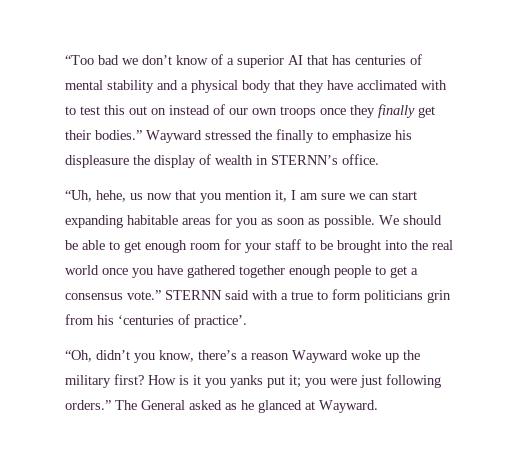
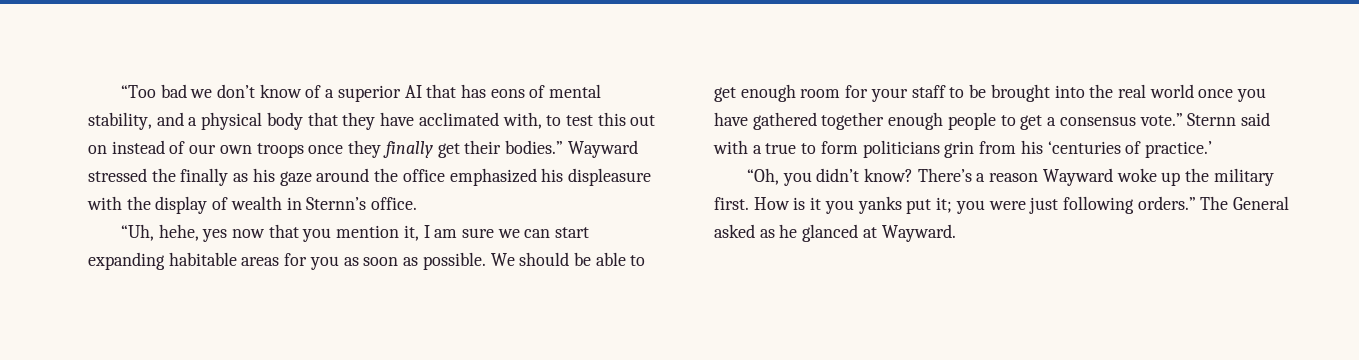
- “Too bad we don’t know of a superior AI that has centuries of mental stability and a physical body that they have acclimated with to test this out on instead of our own troops once they finally get their bodies.”
+ “Too bad we don’t know of a superior AI that has eons of mental stability, and a physical body that they have acclimated with, to test this out on instead of our own troops once they finally get their bodies.”
- Wayward stressed the finally to emphasize his displeasure the display of wealth in STERNN’s office.
+ Wayward stressed the finally as his gaze around the office emphasized his displeasure with the display of wealth in Sternn’s office.
- “Uh, hehe, us now that you mention it, I am sure we can start expanding habitable areas for you as soon as possible.
+ “Uh, hehe, yes now that you mention it, I am sure we can start expanding habitable areas for you as soon as possible.
- STERNN said with a true to form politicians grin from his ‘centuries of practice’.
+ Sternn said with a true to form politicians grin from his ‘centuries of practice.’
- “Oh, didn’t you know, there’s a reason Wayward woke up the military first?
+ “Oh, you didn’t know? There’s a reason Wayward woke up the military first.

